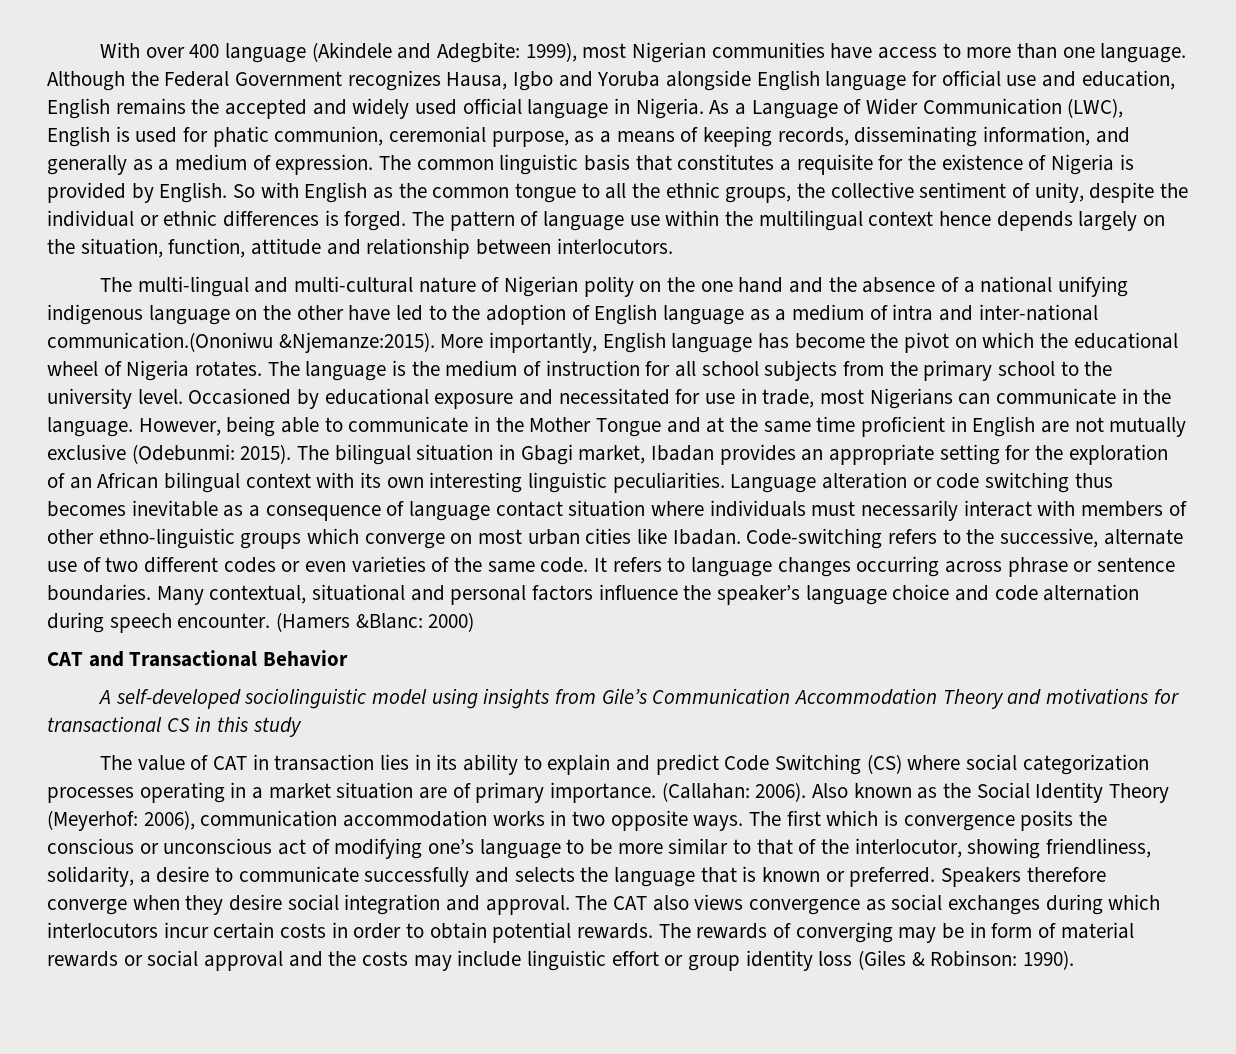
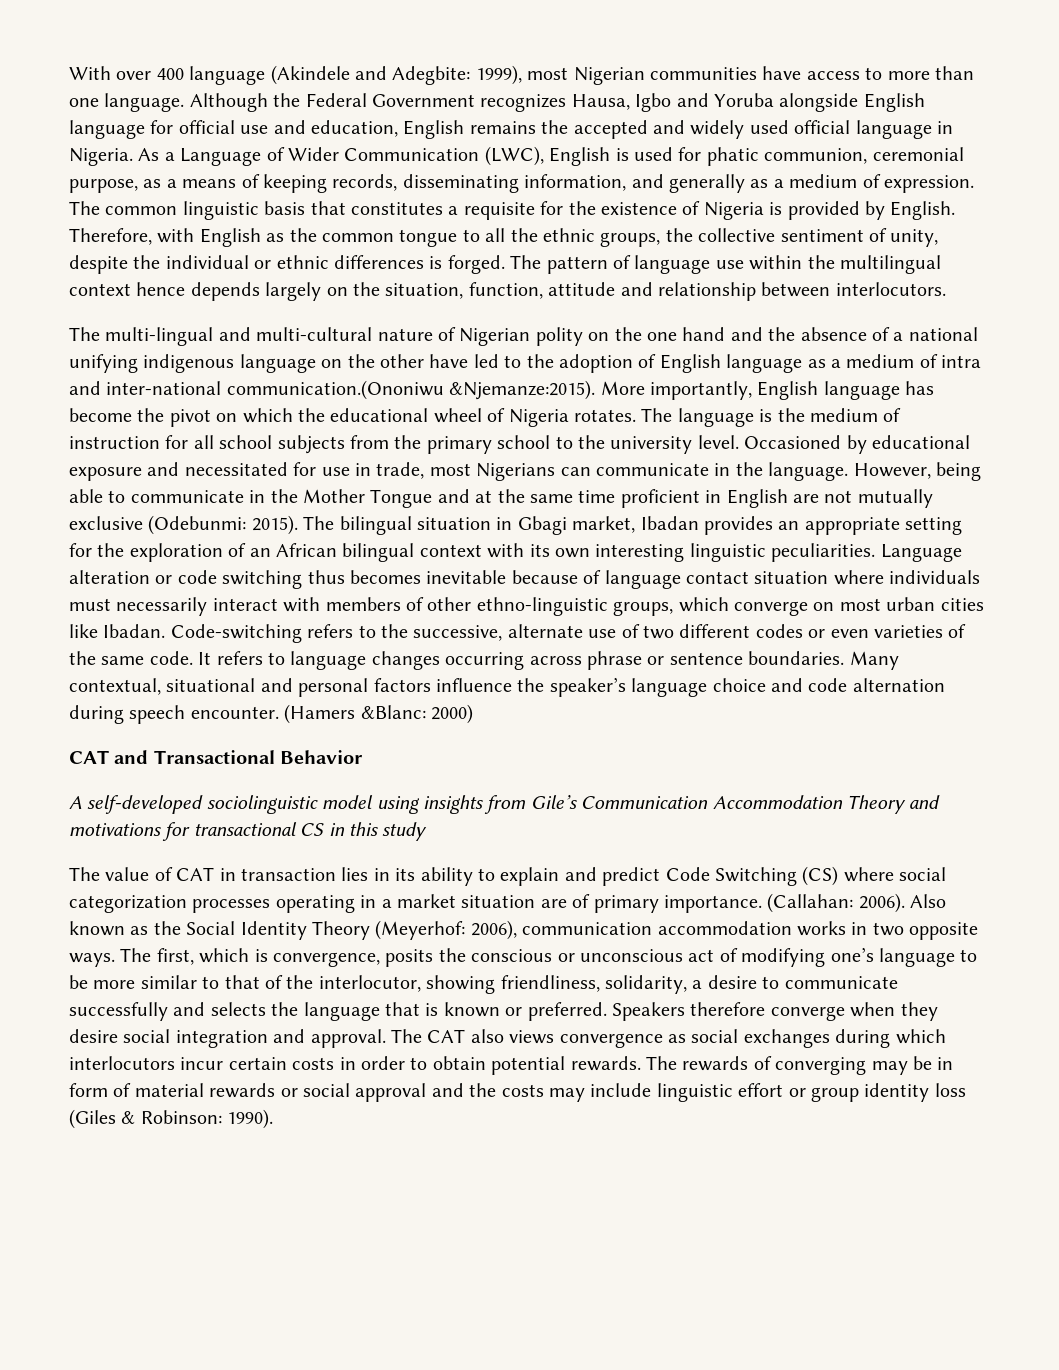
- So with English as the common tongue to all the ethnic groups, the collective sentiment of unity, despite the individual or ethnic differences is forged.
+ Therefore, with English as the common tongue to all the ethnic groups, the collective sentiment of unity, despite the individual or ethnic differences is forged.
- Language alteration or code switching thus becomes inevitable as a consequence of language contact situation where individuals must necessarily interact with members of other ethno-linguistic groups which converge on most urban cities like Ibadan.
+ Language alteration or code switching thus becomes inevitable because of language contact situation where individuals must necessarily interact with members of other ethno-linguistic groups, which converge on most urban cities like Ibadan.
- The first which is convergence posits the conscious or unconscious act of modifying one’s language to be more similar to that of the interlocutor, showing friendliness, solidarity, a desire to communicate successfully and selects the language that is known or preferred.
+ The first, which is convergence, posits the conscious or unconscious act of modifying one’s language to be more similar to that of the interlocutor, showing friendliness, solidarity, a desire to communicate successfully and selects the language that is known or preferred.

